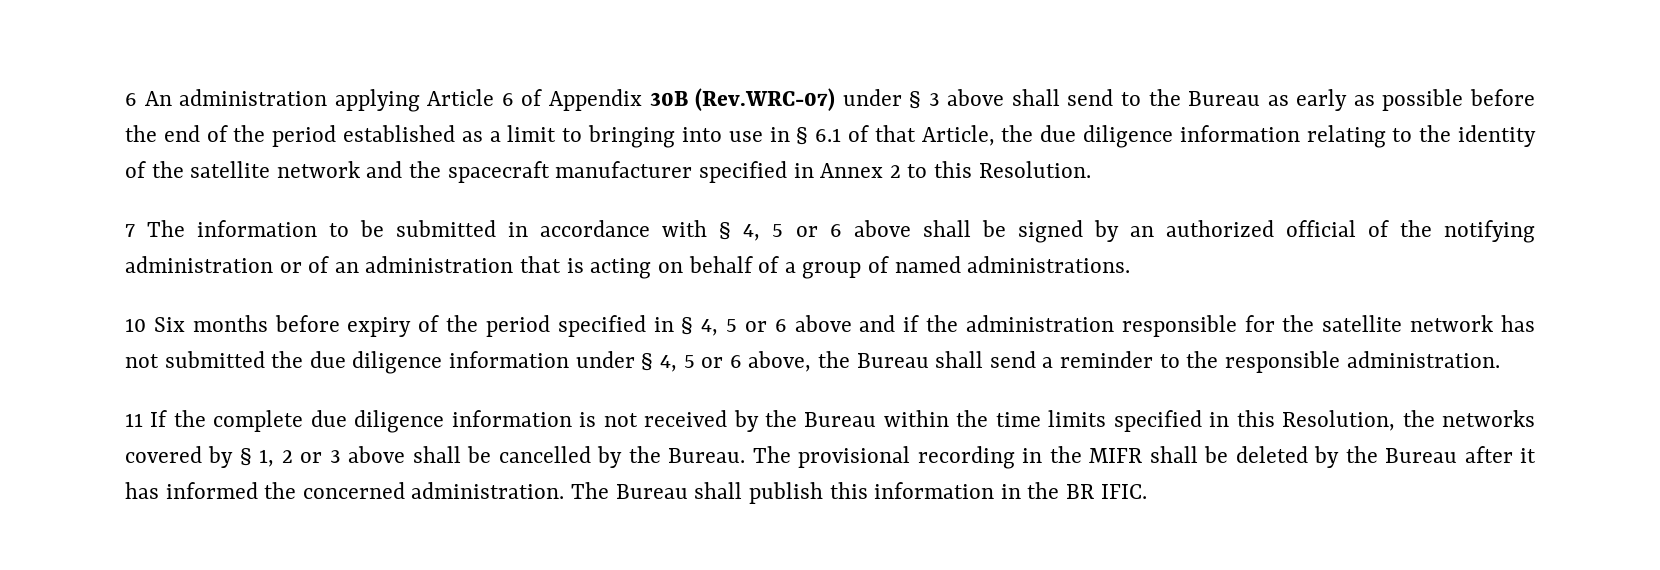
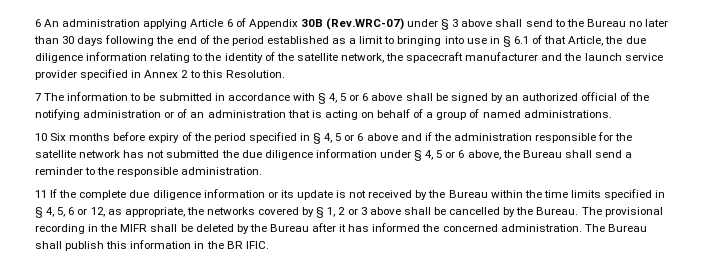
- 6 An administration applying Article 6 of Appendix 30B (Rev.WRC-07) under § 3 above shall send to the Bureau as early as possible before the end of the period established as a limit to bringing into use in § 6.1 of that Article, the due diligence information relating to the identity of the satellite network and the spacecraft manufacturer specified in Annex 2 to this Resolution.
+ 6 An administration applying Article 6 of Appendix 30B (Rev.WRC-07) under § 3 above shall send to the Bureau no later than 30 days following the end of the period established as a limit to bringing into use in § 6.1 of that Article, the due diligence information relating to the identity of the satellite network, the spacecraft manufacturer and the launch service provider specified in Annex 2 to this Resolution.
- 11 If the complete due diligence information is not received by the Bureau within the time limits specified in this Resolution, the networks covered by § 1, 2 or 3 above shall be cancelled by the Bureau.
+ 11 If the complete due diligence information or its update is not received by the Bureau within the time limits specified in § 4, 5, 6 or 12, as appropriate, the networks covered by § 1, 2 or 3 above shall be cancelled by the Bureau.

